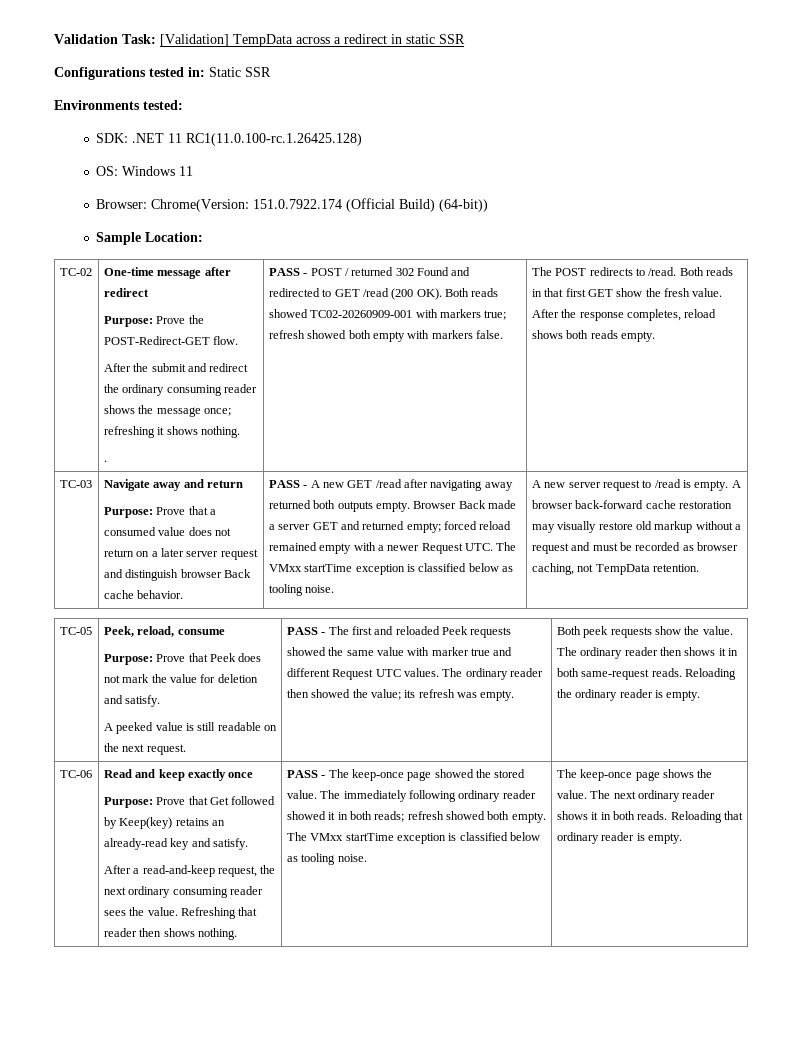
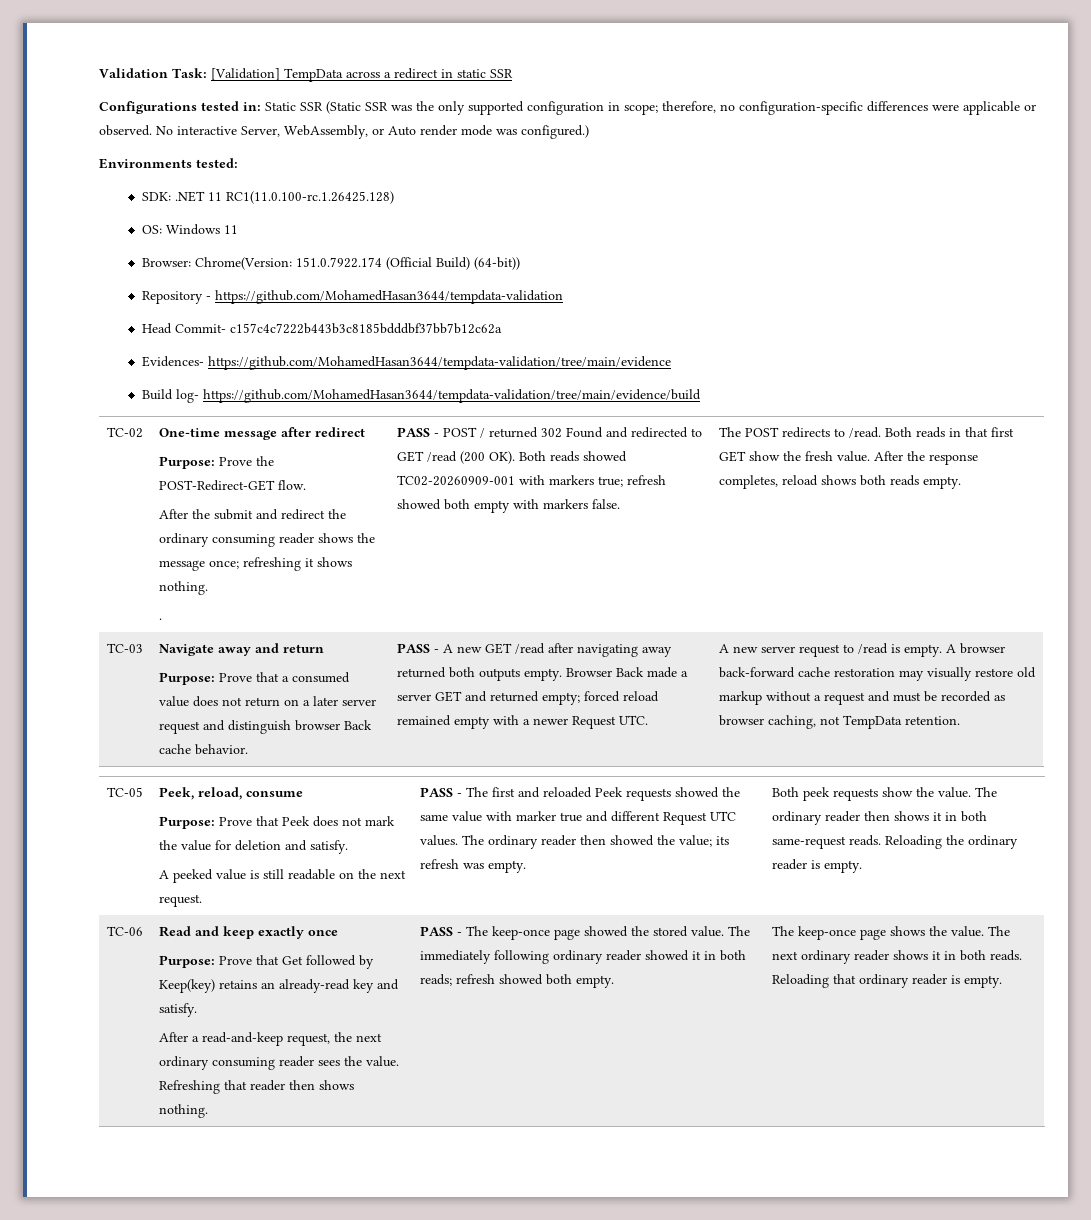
- Configurations tested in: Static SSR
+ Configurations tested in: Static SSR (Static SSR was the only supported configuration in scope; therefore, no configuration-specific differences were applicable or observed. No interactive Server, WebAssembly, or Auto render mode was configured.)
- Sample Location:
+ Repository - https://github.com/MohamedHasan3644/tempdata-validation
+ Head Commit- c157c4c7222b443b3c8185bdddbf37bb7b12c62a
+ Evidences- https://github.com/MohamedHasan3644/tempdata-validation/tree/main/evidence
+ Build log- https://github.com/MohamedHasan3644/tempdata-validation/tree/main/evidence/build
- Browser Back made a server GET and returned empty; forced reload remained empty with a newer Request UTC. The VMxx startTime exception is classified below as tooling noise.
+ Browser Back made a server GET and returned empty; forced reload remained empty with a newer Request UTC.
- The immediately following ordinary reader showed it in both reads; refresh showed both empty. The VMxx startTime exception is classified below as tooling noise.
+ The immediately following ordinary reader showed it in both reads; refresh showed both empty.

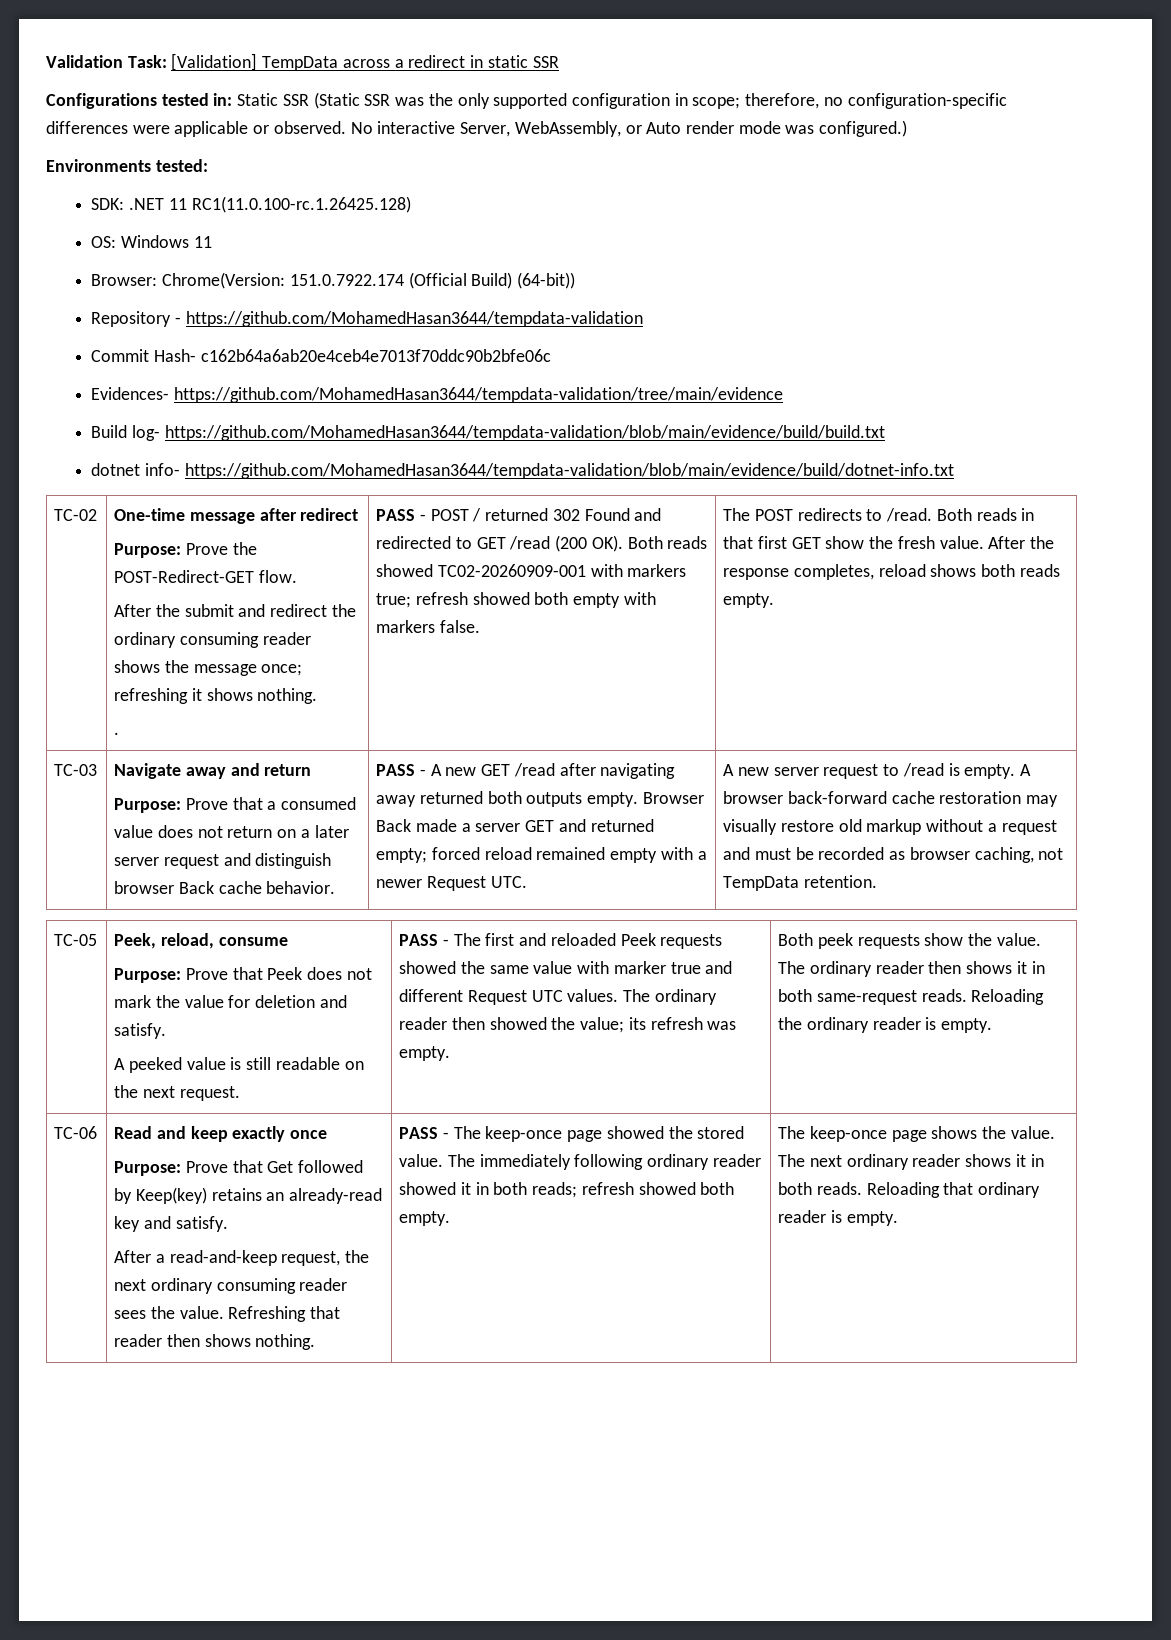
- Head Commit- c157c4c7222b443b3c8185bdddbf37bb7b12c62a
+ Commit Hash- c162b64a6ab20e4ceb4e7013f70ddc90b2bfe06c
- Build log- https://github.com/MohamedHasan3644/tempdata-validation/tree/main/evidence/build
+ Build log- https://github.com/MohamedHasan3644/tempdata-validation/blob/main/evidence/build/build.txt
+ dotnet info- https://github.com/MohamedHasan3644/tempdata-validation/blob/main/evidence/build/dotnet-info.txt

